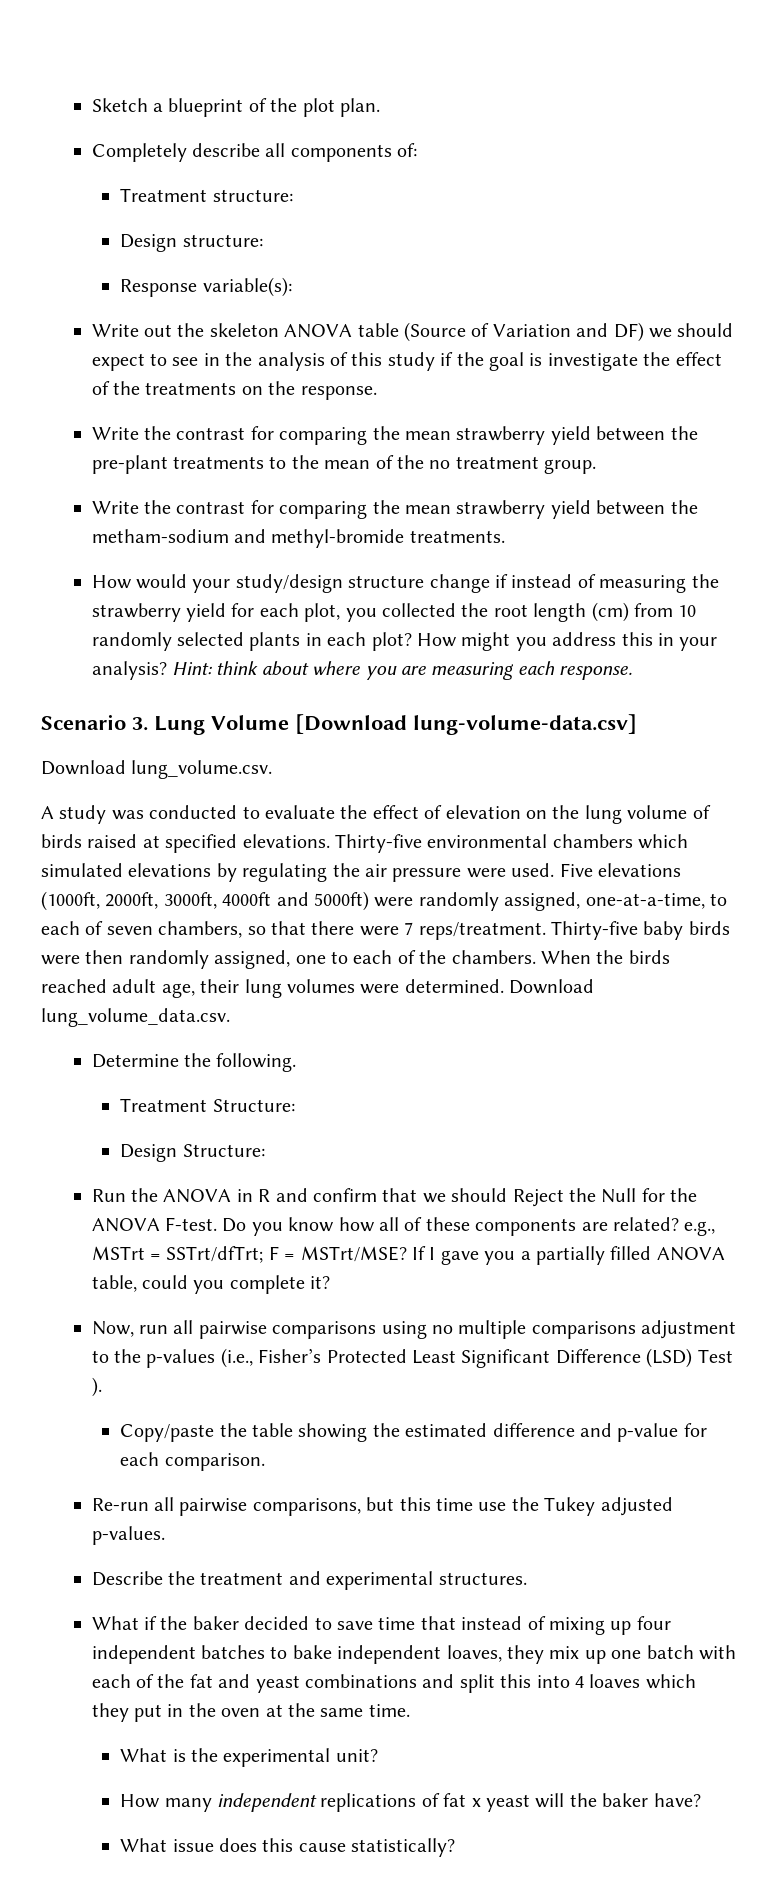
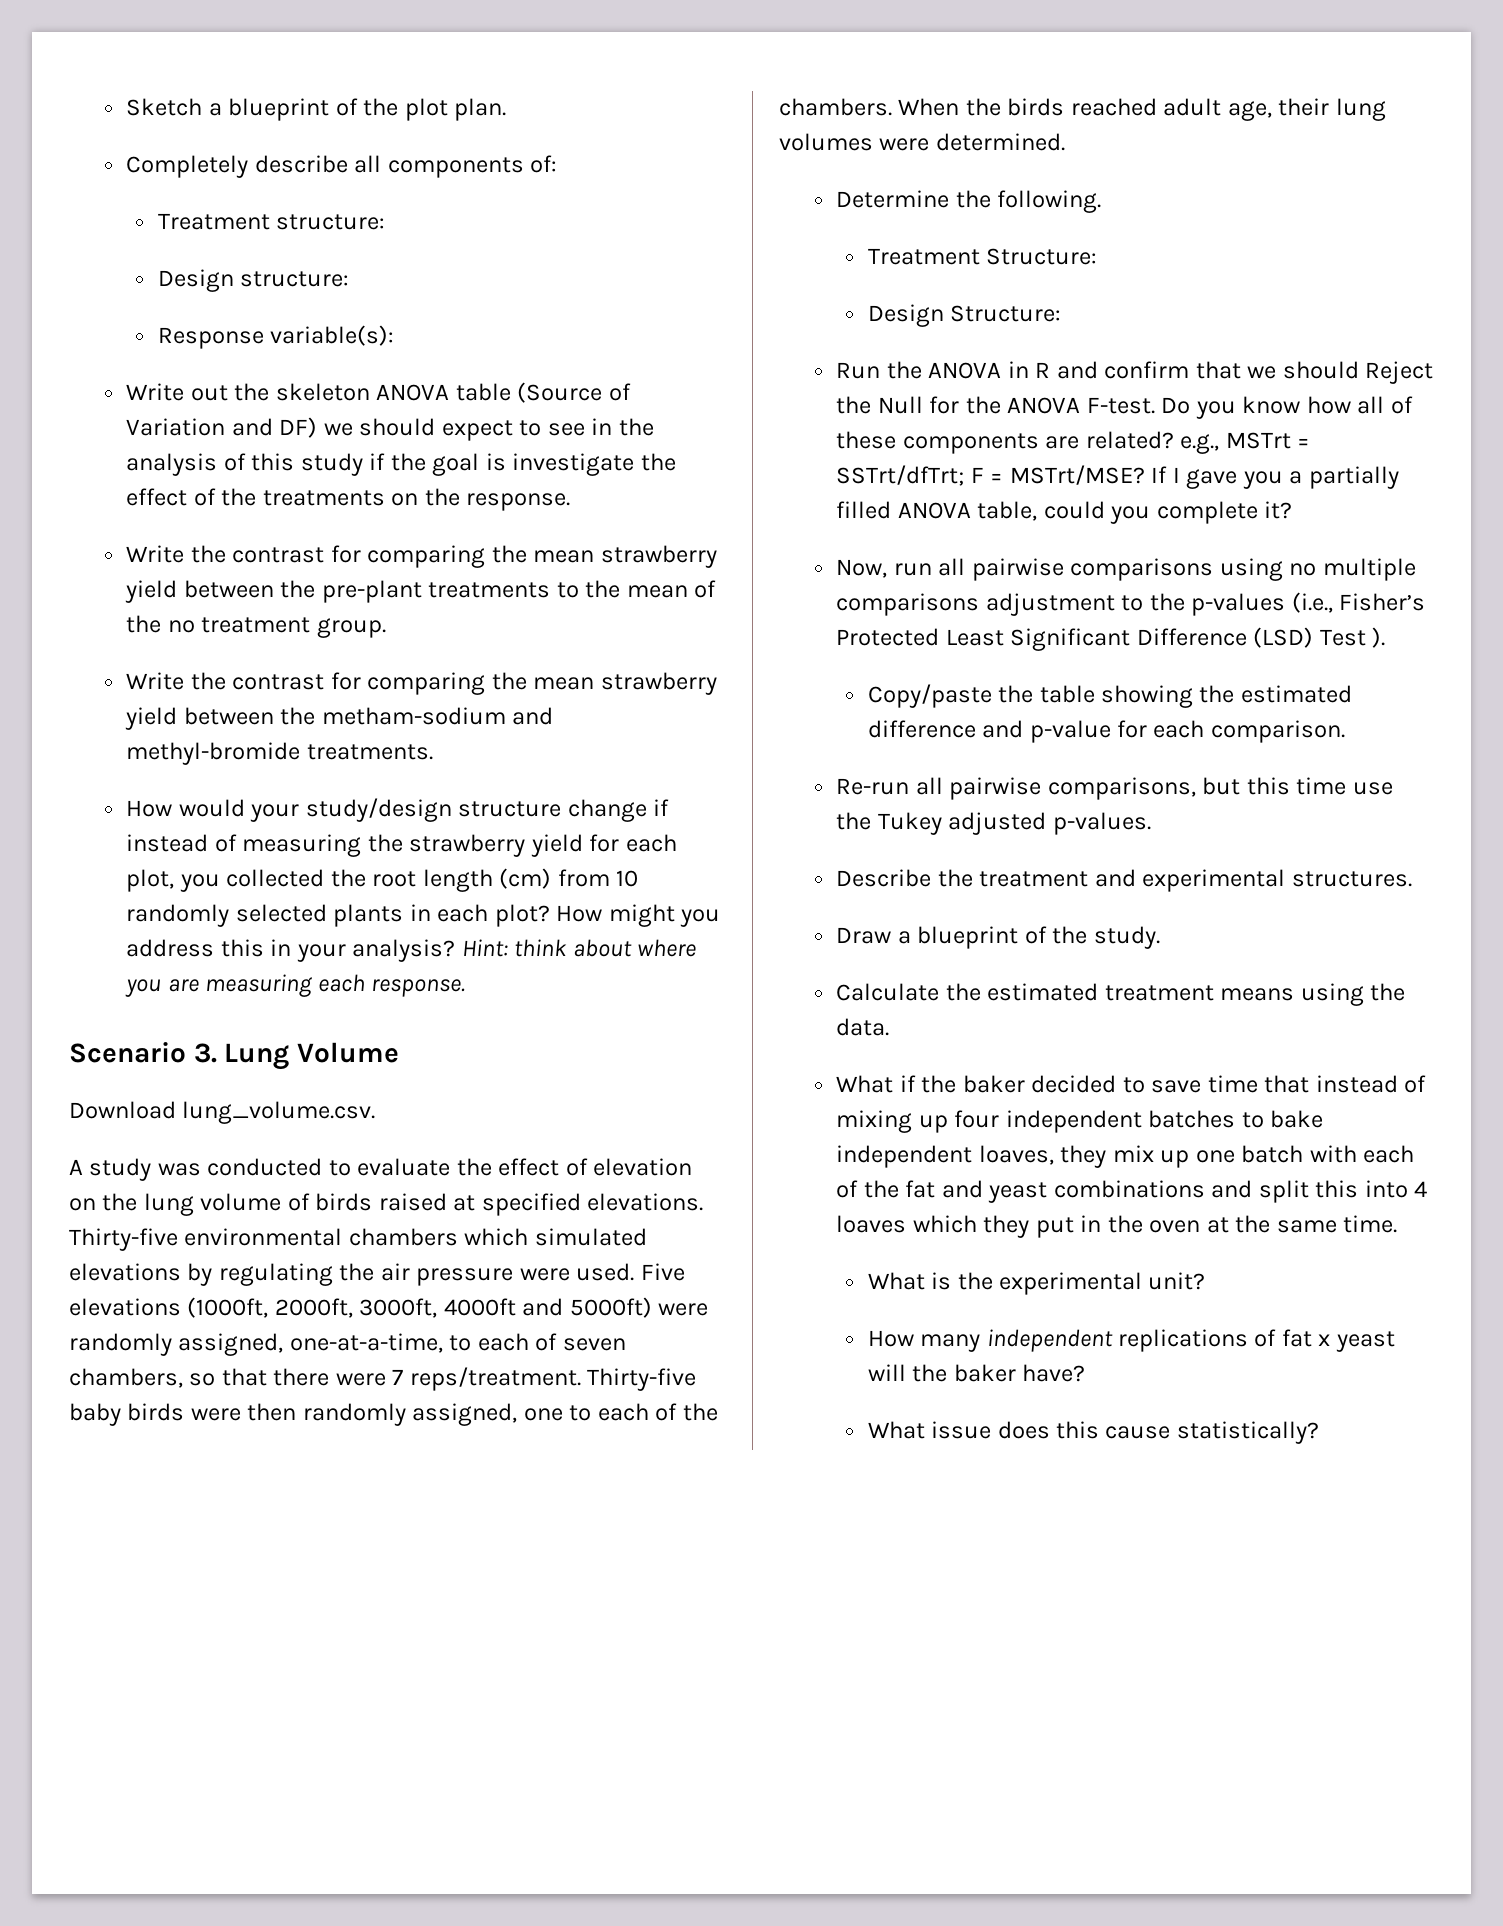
- Scenario 3. Lung Volume [Download lung-volume-data.csv]
+ Scenario 3. Lung Volume
- Download lung_volume_data.csv.
+ Draw a blueprint of the study.
+ Calculate the estimated treatment means using the data.

